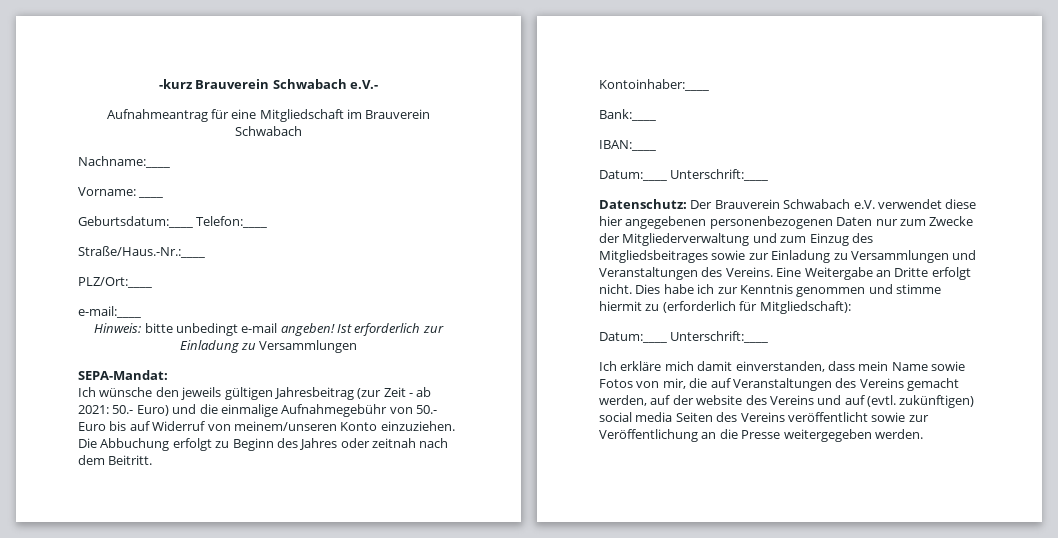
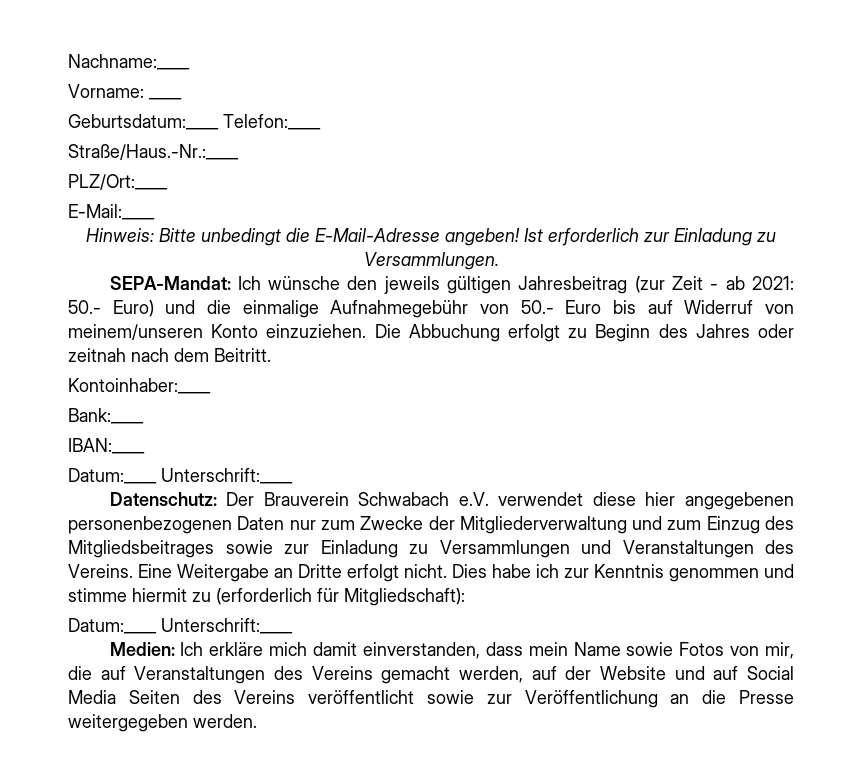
- -kurz Brauverein Schwabach e.V.-
- Aufnahmeantrag für eine Mitgliedschaft im Brauverein Schwabach
- e-mail:____
+ E-Mail:____
- Hinweis: bitte unbedingt e-mail angeben!
+ Hinweis: Bitte unbedingt die E-Mail-Adresse angeben!
- Ist erforderlich zur Einladung zu Versammlungen
+ Ist erforderlich zur Einladung zu Versammlungen.
- SEPA-Mandat:
- Ich wünsche den jeweils gültigen Jahresbeitrag (zur Zeit - ab 2021: 50.- Euro) und die einmalige Aufnahmegebühr von 50.- Euro bis auf Widerruf von meinem/unseren Konto einzuziehen.
+ SEPA-Mandat: Ich wünsche den jeweils gültigen Jahresbeitrag (zur Zeit - ab 2021: 50.- Euro) und die einmalige Aufnahmegebühr von 50.- Euro bis auf Widerruf von meinem/unseren Konto einzuziehen.
- Ich erkläre mich damit einverstanden, dass mein Name sowie Fotos von mir, die auf Veranstaltungen des Vereins gemacht werden, auf der website des Vereins und auf (evtl. zukünftigen) social media Seiten des Vereins veröffentlicht sowie zur Veröffentlichung an die Presse weitergegeben werden.
+ Medien: Ich erkläre mich damit einverstanden, dass mein Name sowie Fotos von mir, die auf Veranstaltungen des Vereins gemacht werden, auf der Website und auf Social Media Seiten des Vereins veröffentlicht sowie zur Veröffentlichung an die Presse weitergegeben werden.

